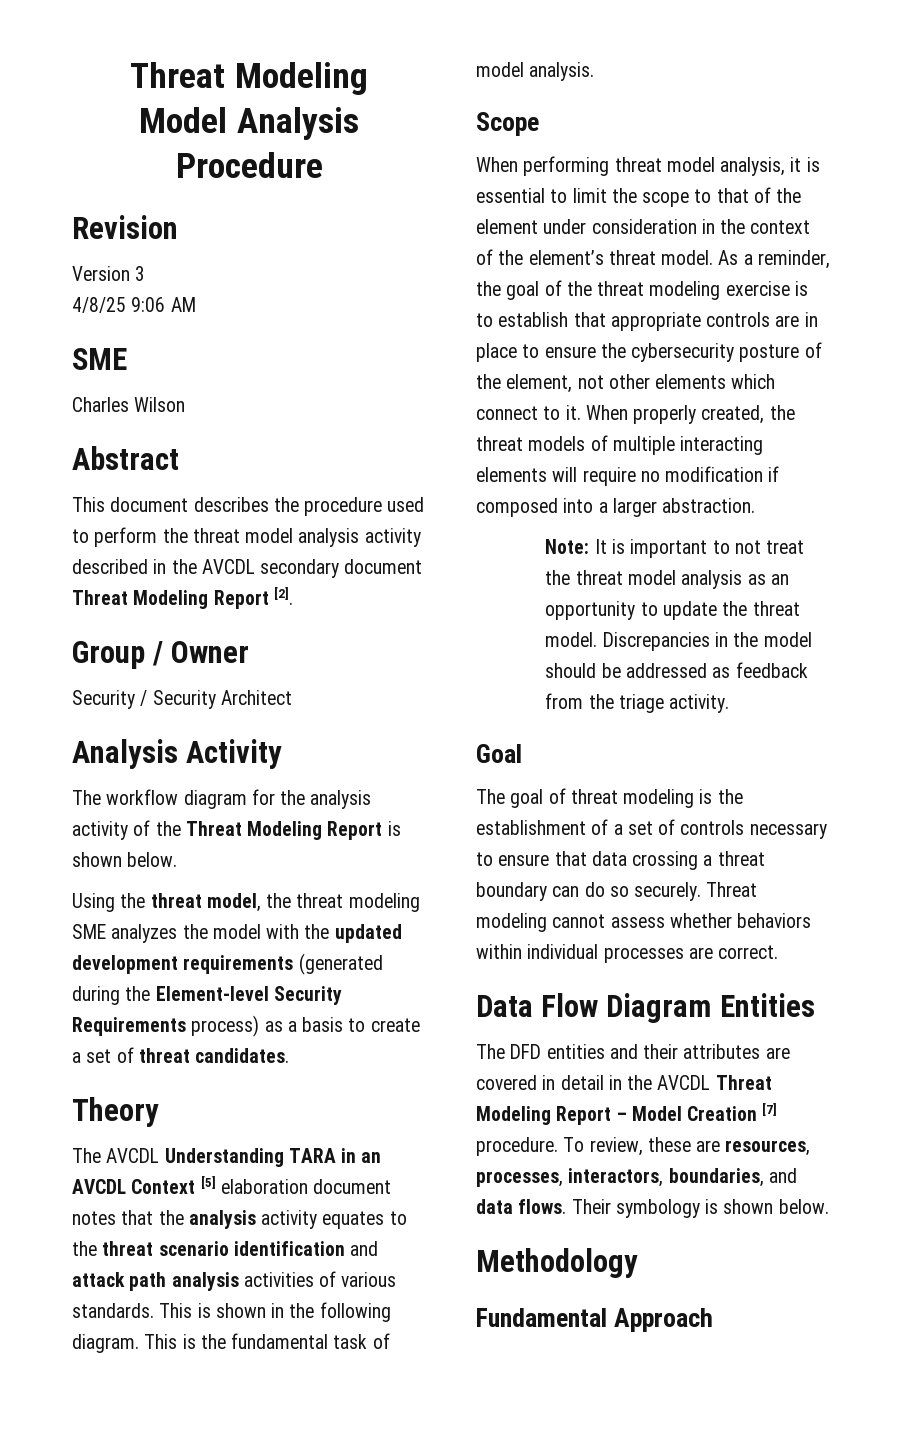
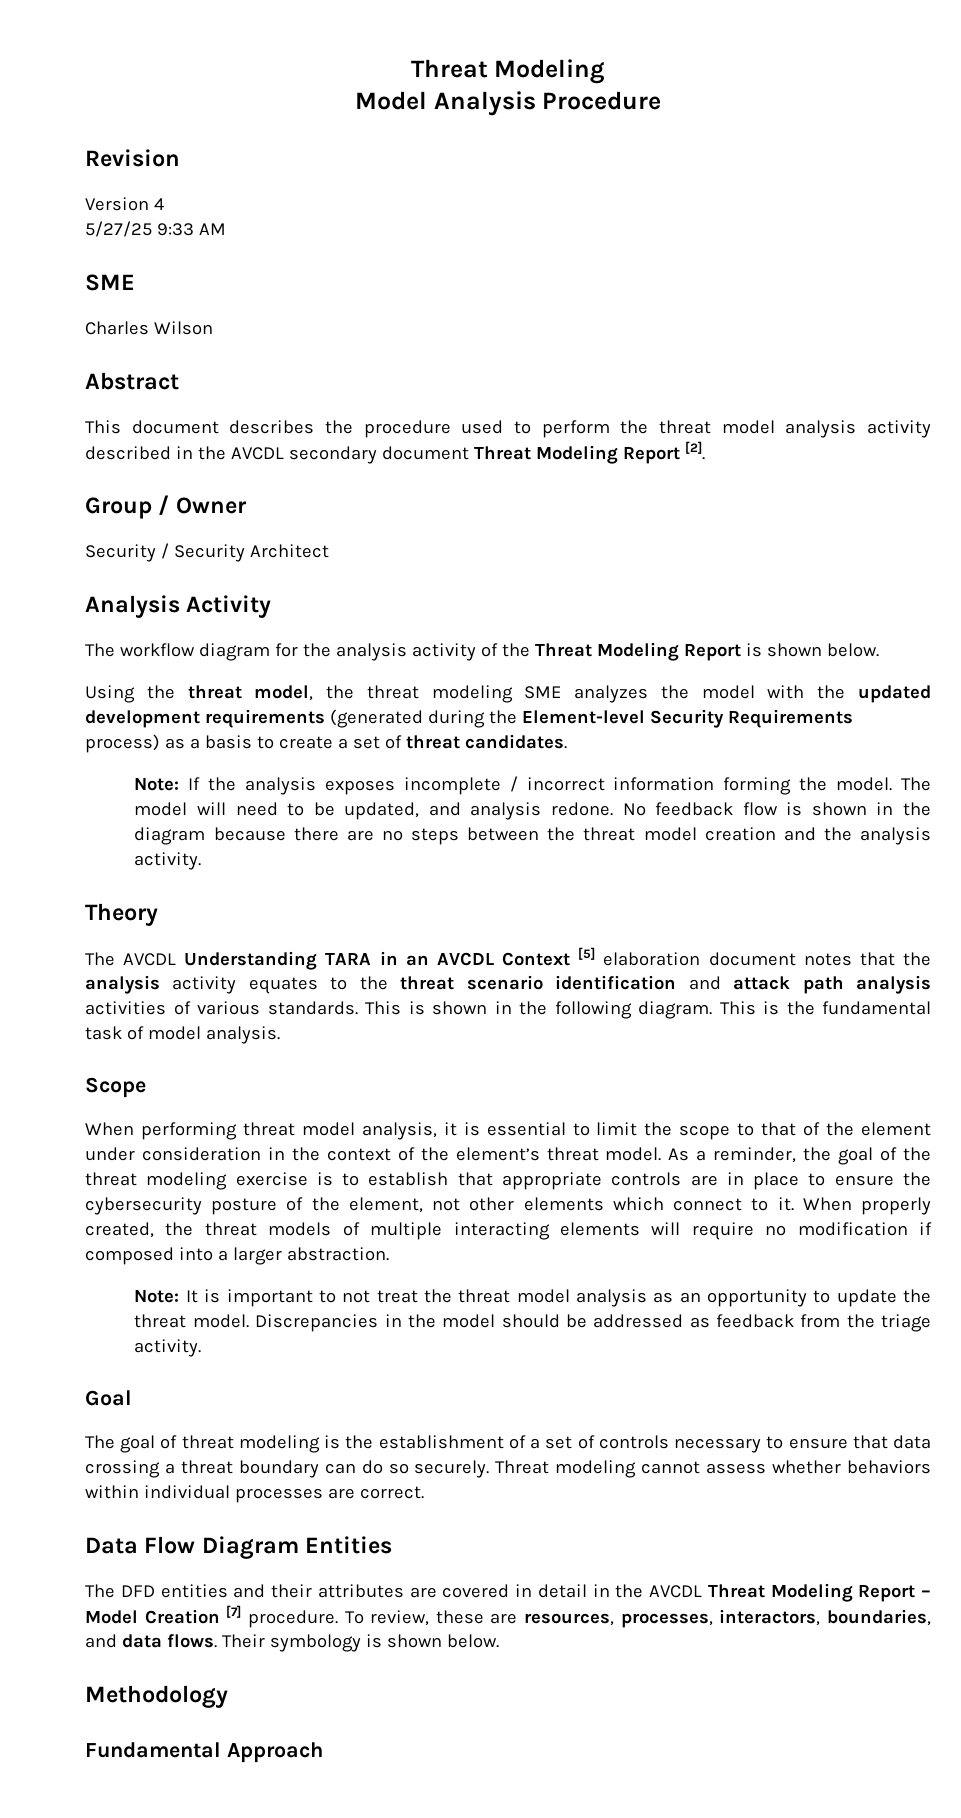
- Version 3
- 4/8/25 9:06 AM
+ Version 4
+ 5/27/25 9:33 AM
+ Note: If the analysis exposes incomplete / incorrect information forming the model. The model will need to be updated, and analysis redone. No feedback flow is shown in the diagram because there are no steps between the threat model creation and the analysis activity.

